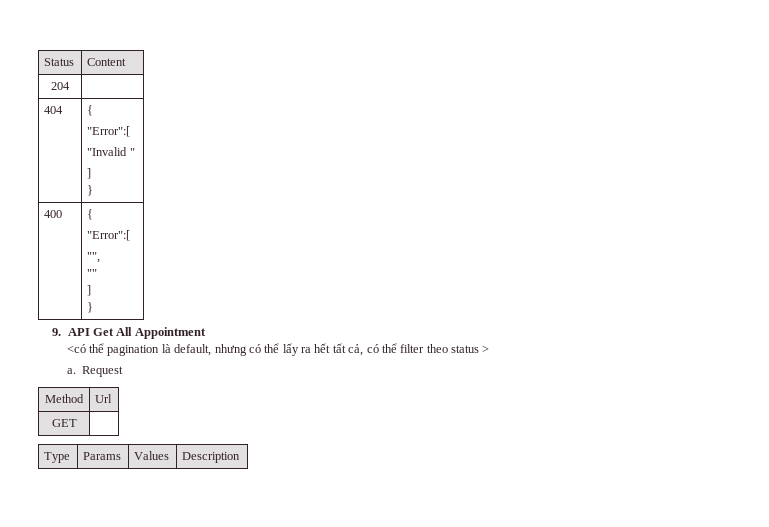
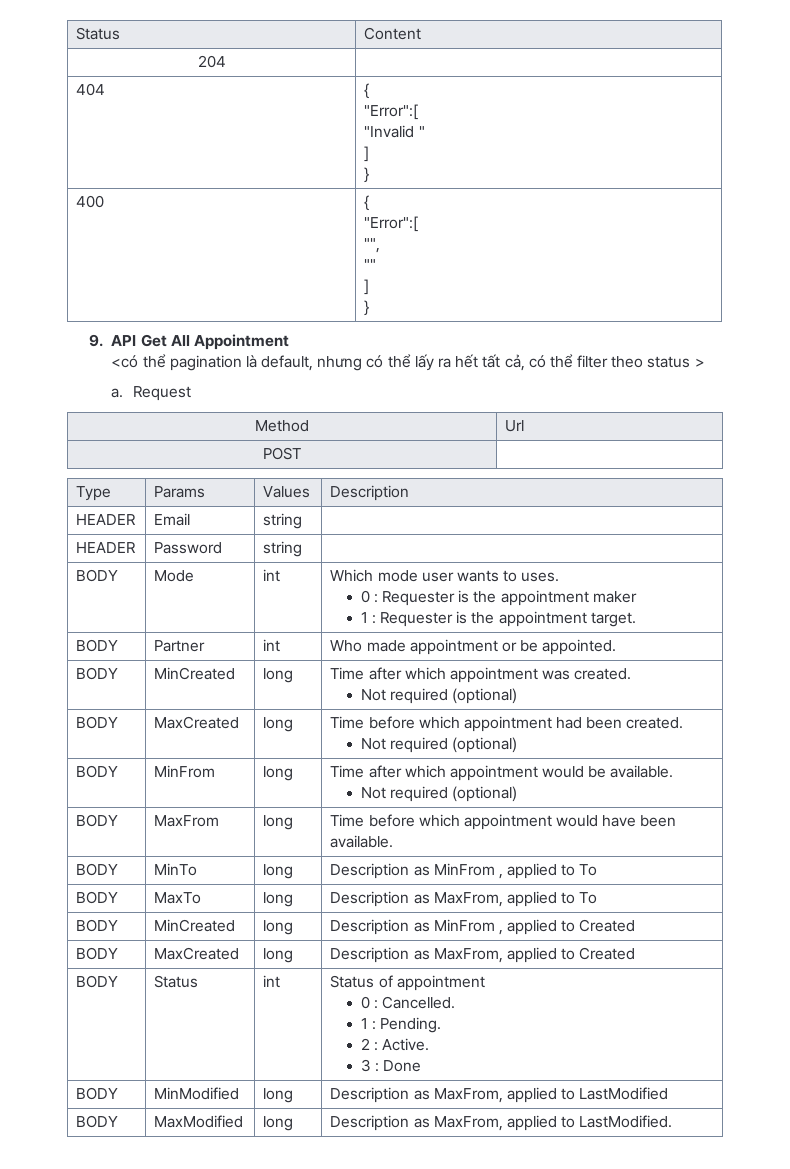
- GET |
+ POST |
+ HEADER | Email | string |
+ HEADER | Password | string |
+ BODY | Mode | int | Which mode user wants to uses.
+ 0 : Requester is the appointment maker
+ 1 : Requester is the appointment target.
+ BODY | Partner | int | Who made appointment or be appointed.
+ BODY | MinCreated | long | Time after which appointment was created.
+ Not required (optional)
+ BODY | MaxCreated | long | Time before which appointment had been created.
+ Not required (optional)
+ BODY | MinFrom | long | Time after which appointment would be available.
+ Not required (optional)
+ BODY | MaxFrom | long | Time before which appointment would have been available.
+ BODY | MinTo | long | Description as MinFrom , applied to To
+ BODY | MaxTo | long | Description as MaxFrom, applied to To
+ BODY | MinCreated | long | Description as MinFrom , applied to Created
+ BODY | MaxCreated | long | Description as MaxFrom, applied to Created
+ BODY | Status | int | Status of appointment
+ 0 : Cancelled.
+ 1 : Pending.
+ 2 : Active.
+ 3 : Done
+ BODY | MinModified | long | Description as MaxFrom, applied to LastModified
+ BODY | MaxModified | long | Description as MaxFrom, applied to LastModified.

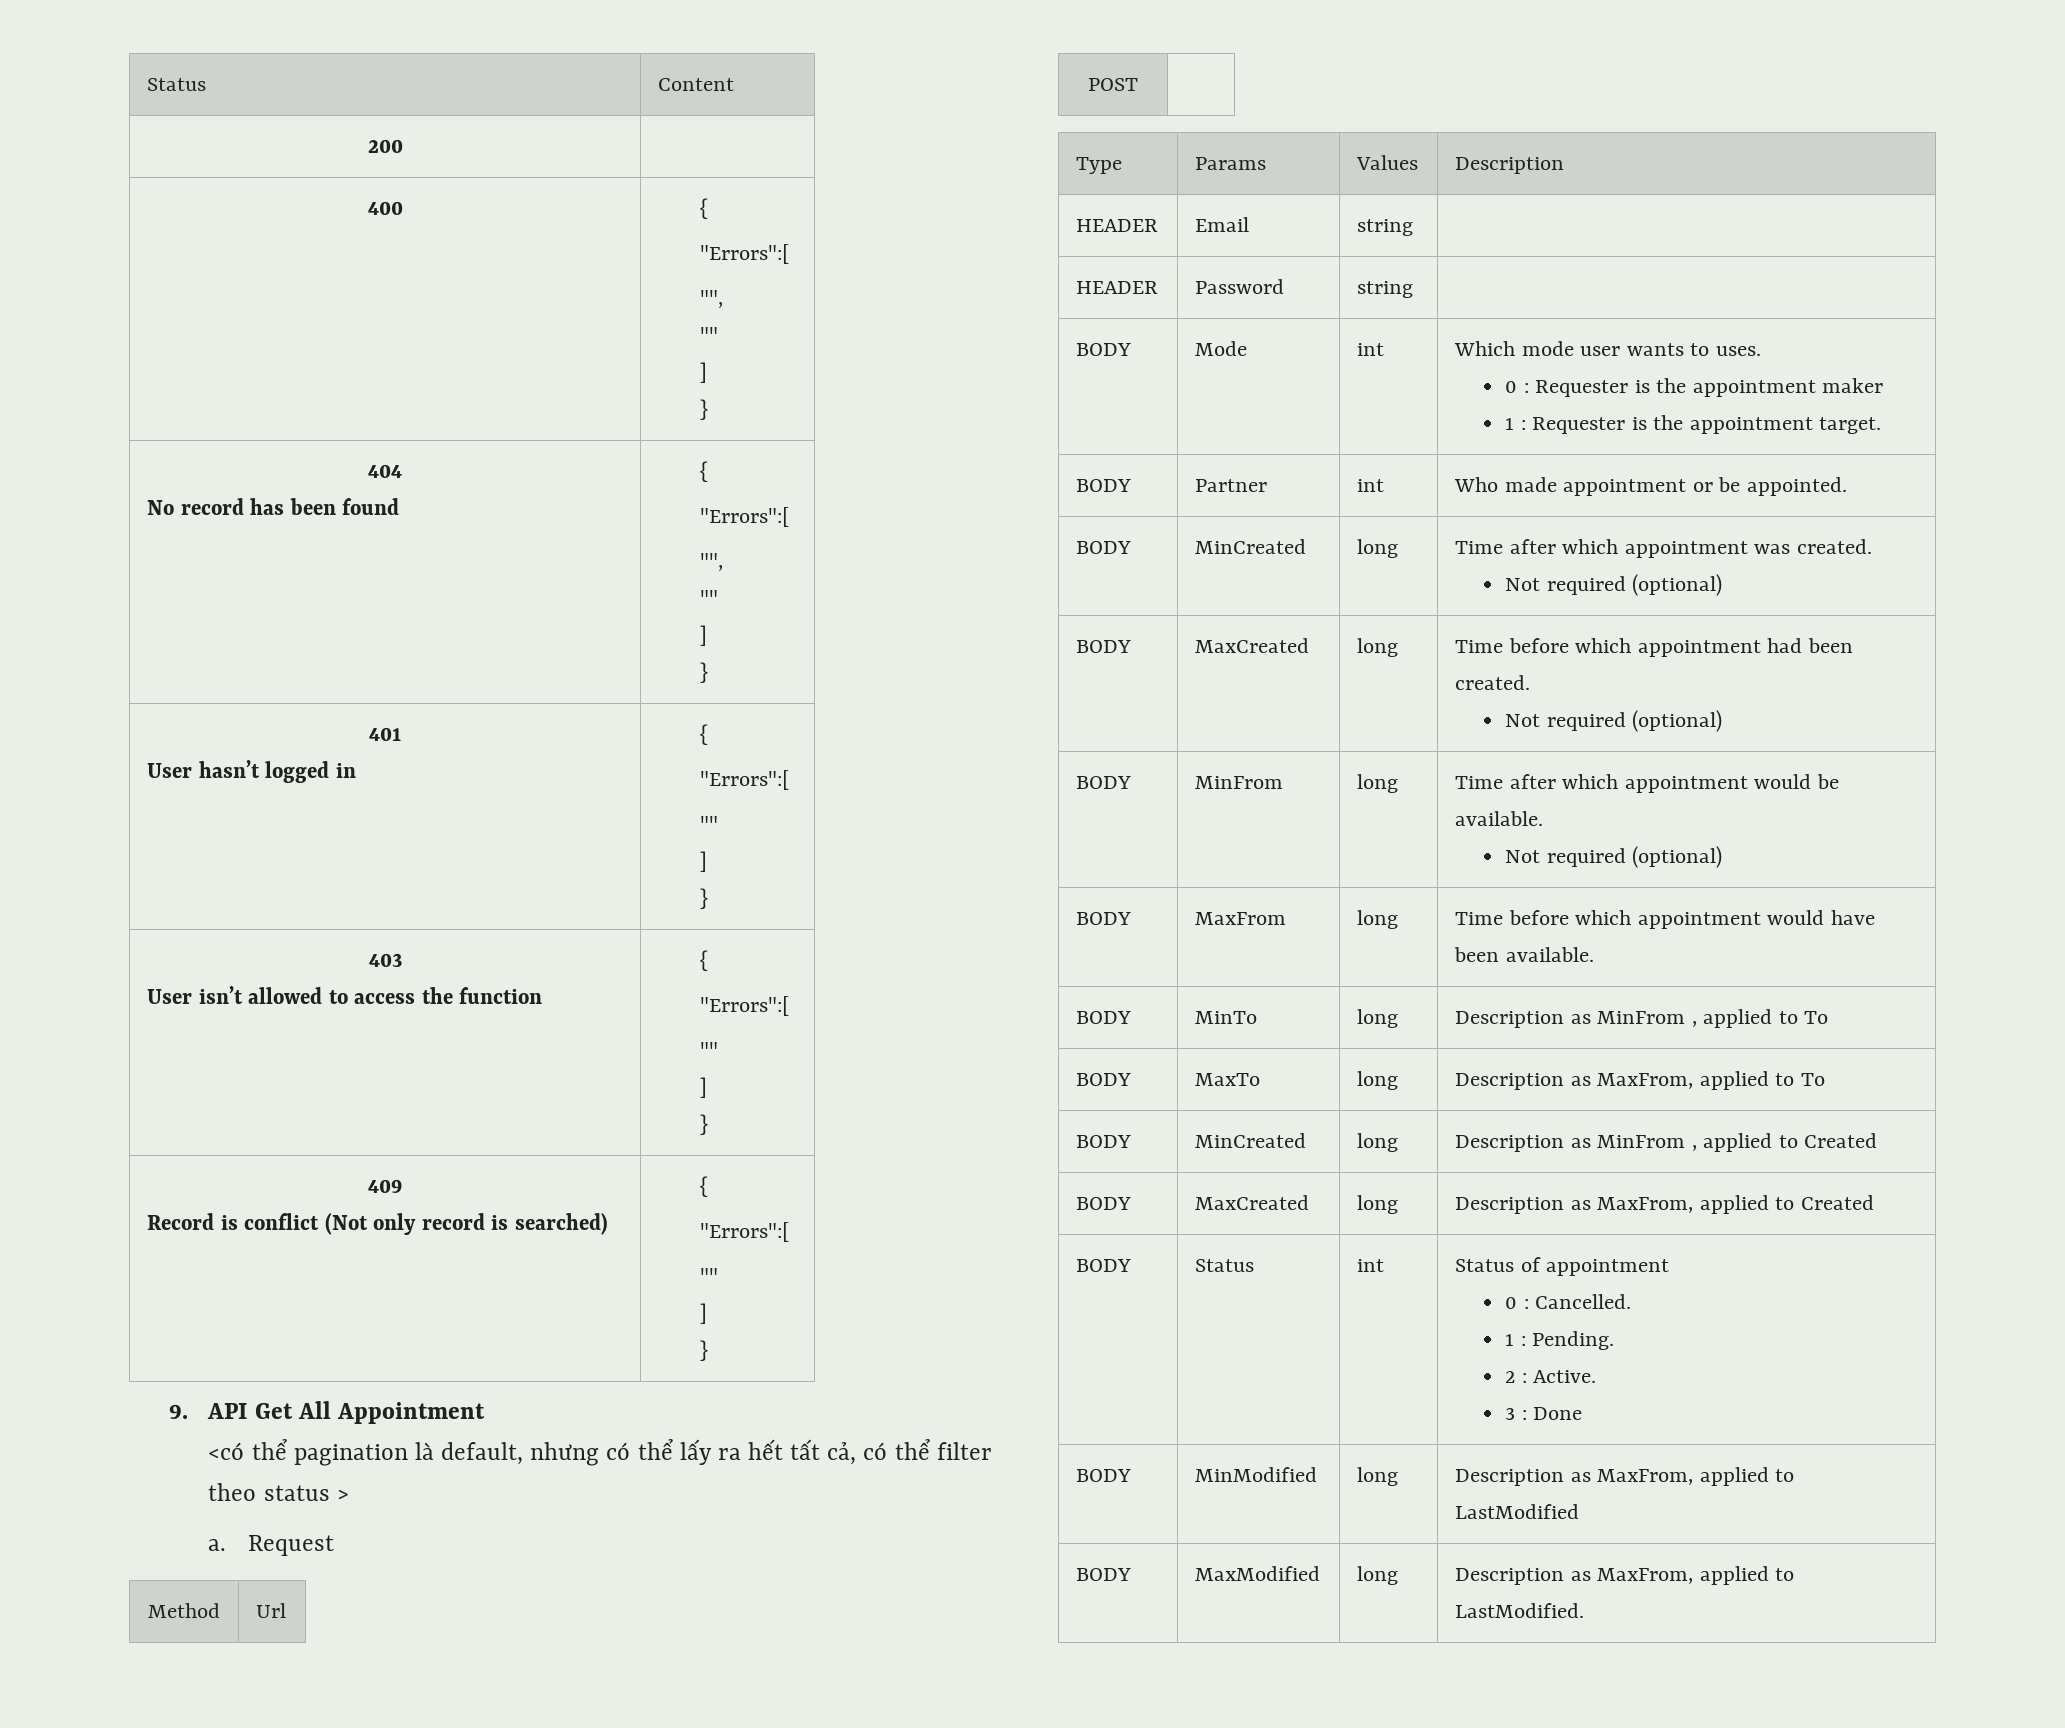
- 204 |
- 404 | {
- "Error":[
- "Invalid "
+ 200 |
+ 400 | {
+ "Errors":[
+ "",
+ ""
  ]
  }
- 400 | {
- "Error":[
+ 404
+ No record has been found | {
+ "Errors":[
  "",
+ ""
+ ]
+ }
+ 401
+ User hasn’t logged in | {
+ "Errors":[
+ ""
+ ]
+ }
+ 403
+ User isn’t allowed to access the function | {
+ "Errors":[
+ ""
+ ]
+ }
+ 409
+ Record is conflict (Not only record is searched) | {
+ "Errors":[

